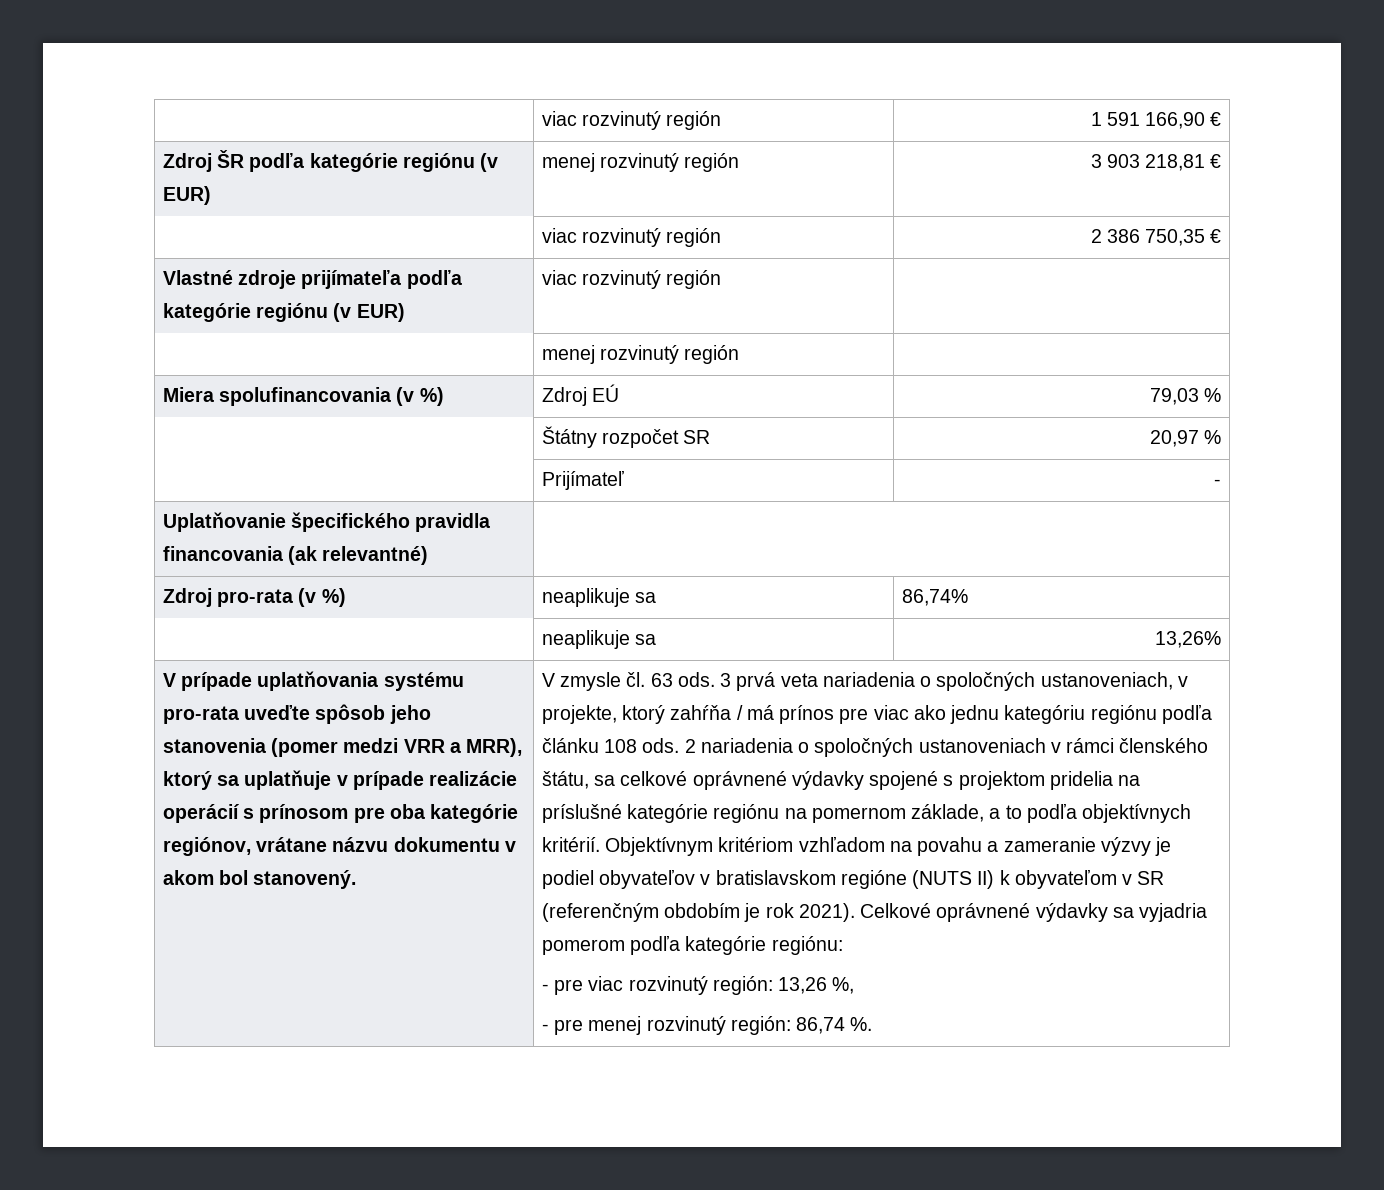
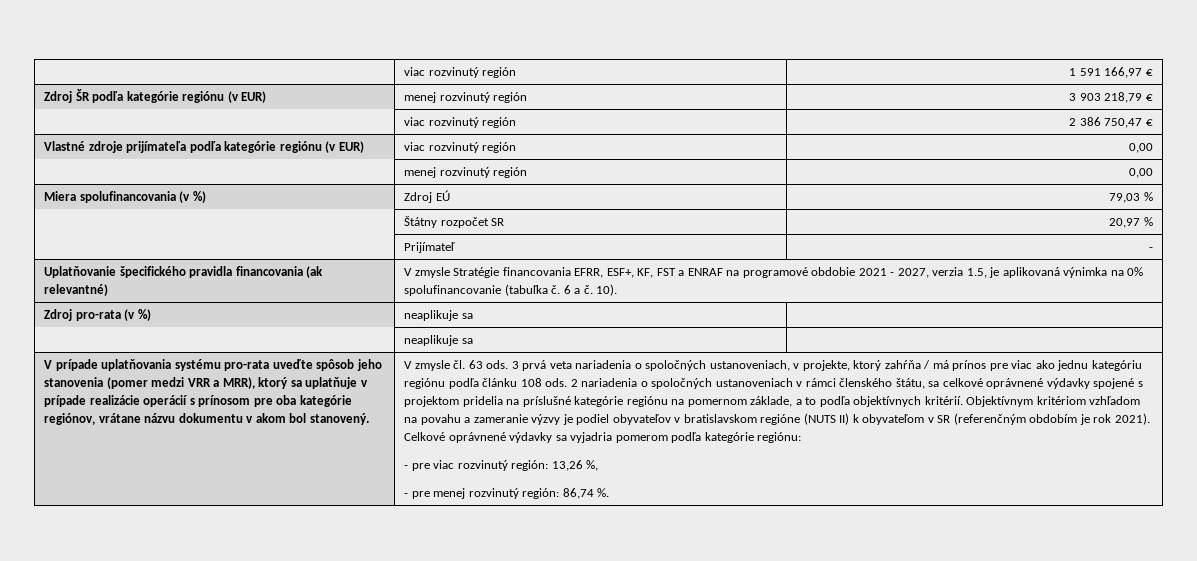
- | viac rozvinutý región | 1 591 166,90 €
+ | viac rozvinutý región | 1 591 166,97 €
- Zdroj ŠR podľa kategórie regiónu (v EUR) | menej rozvinutý región | 3 903 218,81 €
+ Zdroj ŠR podľa kategórie regiónu (v EUR) | menej rozvinutý región | 3 903 218,79 €
- | viac rozvinutý región | 2 386 750,35 €
+ | viac rozvinutý región | 2 386 750,47 €
- Vlastné zdroje prijímateľa podľa kategórie regiónu (v EUR) | viac rozvinutý región |
- | menej rozvinutý región |
+ Vlastné zdroje prijímateľa podľa kategórie regiónu (v EUR) | viac rozvinutý región | 0,00
+ | menej rozvinutý región | 0,00
- Uplatňovanie špecifického pravidla financovania (ak relevantné) |
+ Uplatňovanie špecifického pravidla financovania (ak relevantné) | V zmysle Stratégie financovania EFRR, ESF+, KF, FST a ENRAF na programové obdobie 2021 - 2027, verzia 1.5, je aplikovaná výnimka na 0% spolufinancovanie (tabuľka č. 6 a č. 10).
- Zdroj pro-rata (v %) | neaplikuje sa | 86,74%
- | neaplikuje sa | 13,26%
+ Zdroj pro-rata (v %) | neaplikuje sa |
+ | neaplikuje sa |

